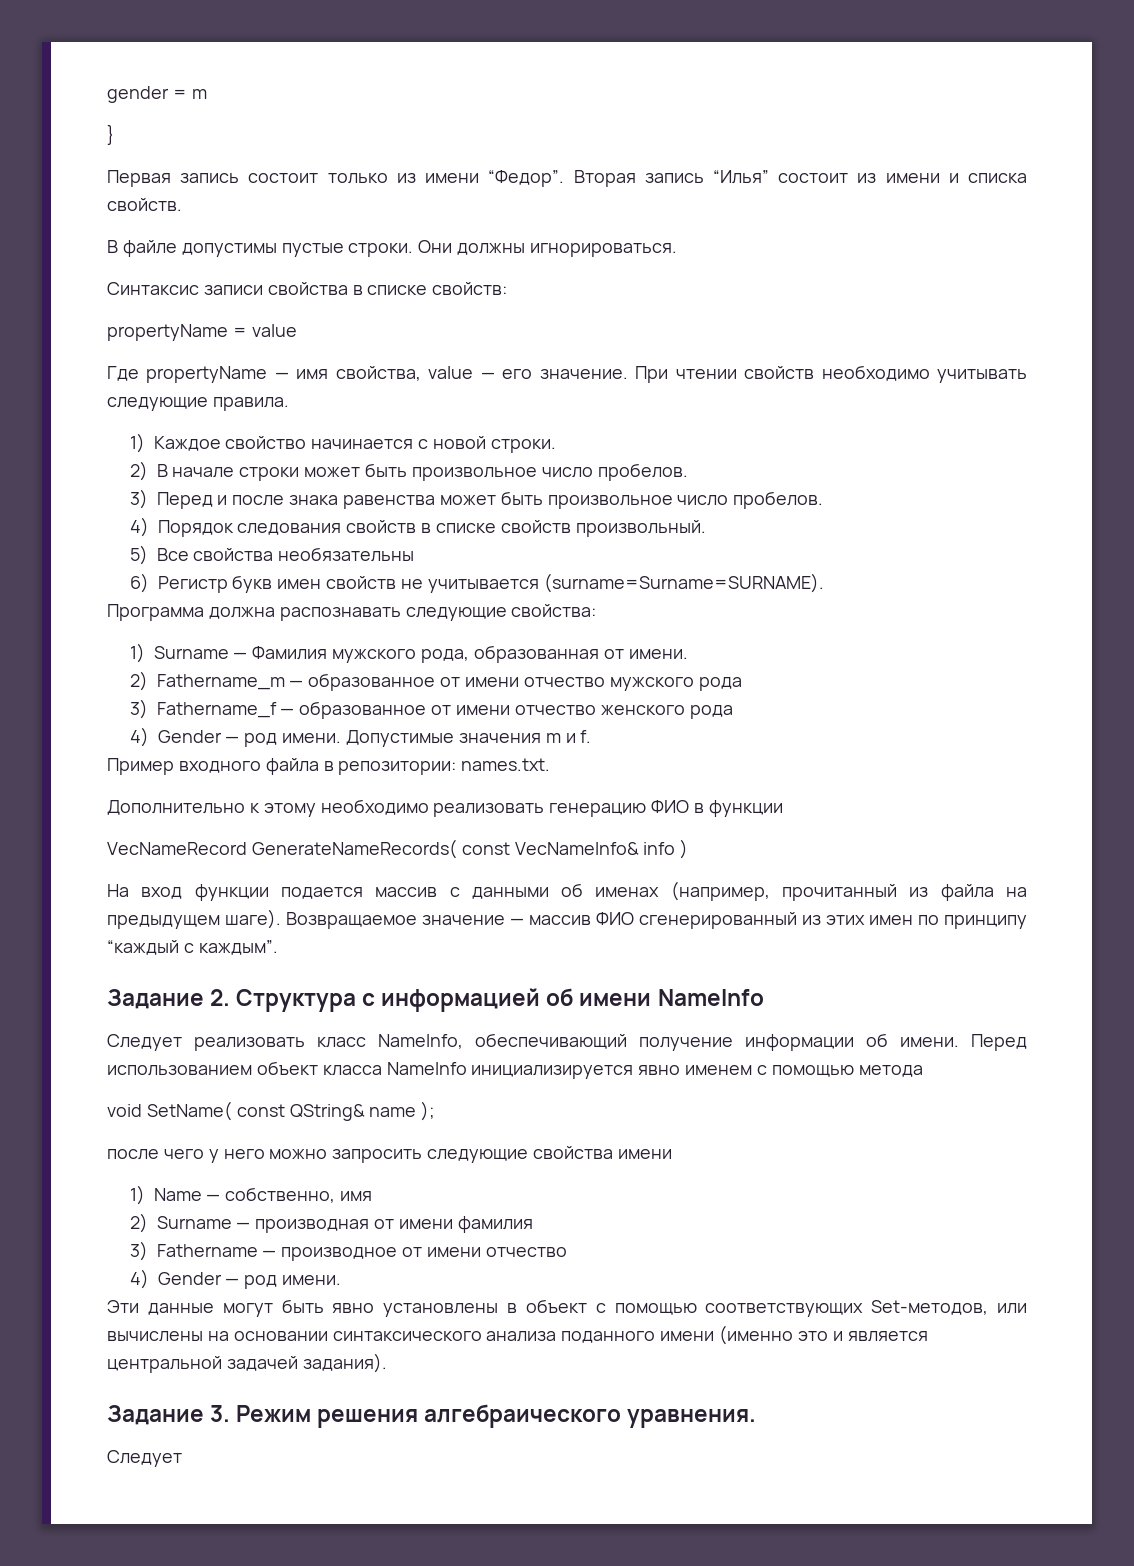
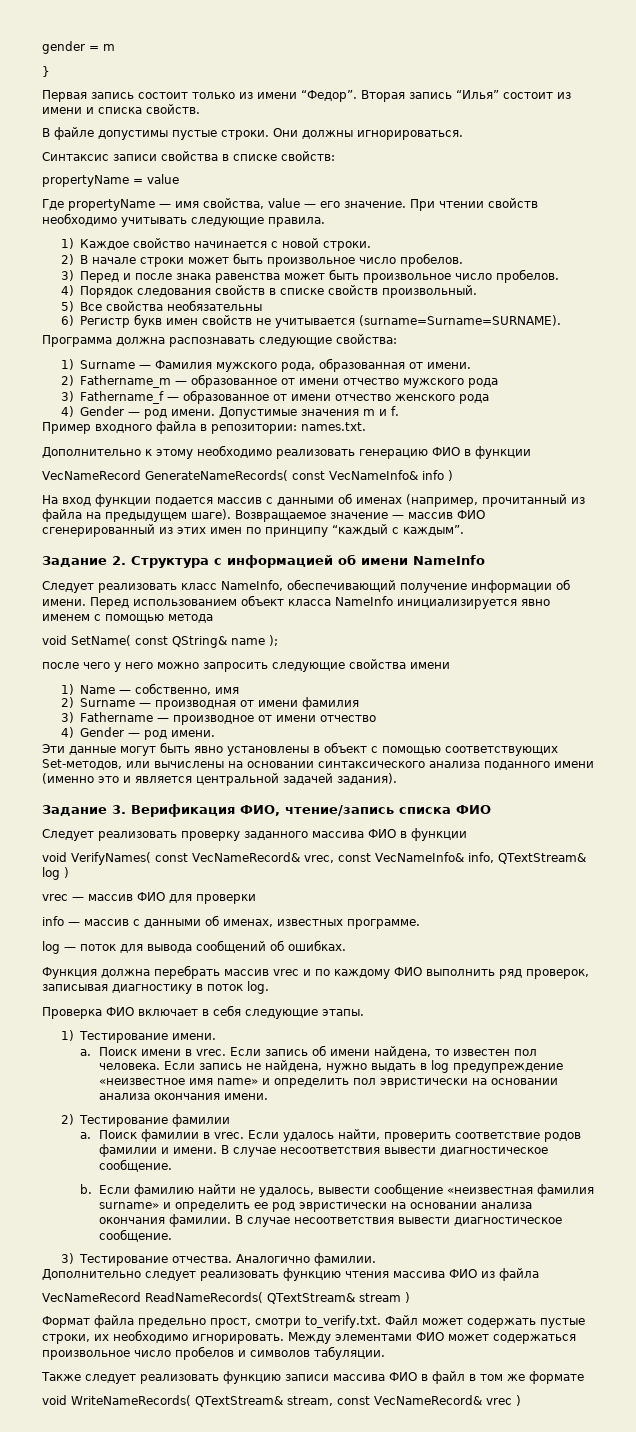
- Задание 3. Режим решения алгебраического уравнения.
- Следует
+ Задание 3. Верификация ФИО, чтение/запись списка ФИО
+ Следует реализовать проверку заданного массива ФИО в функции
+ void VerifyNames( const VecNameRecord& vrec, const VecNameInfo& info, QTextStream& log )
+ vrec — массив ФИО для проверки
+ info — массив с данными об именах, известных программе.
+ log — поток для вывода сообщений об ошибках.
+ Функция должна перебрать массив vrec и по каждому ФИО выполнить ряд проверок, записывая диагностику в поток log.
+ Проверка ФИО включает в себя следующие этапы.
+ 1) Тестирование имени.
+ a. Поиск имени в vrec. Если запись об имени найдена, то известен пол человека. Если запись не найдена, нужно выдать в log предупреждение «неизвестное имя name» и определить пол эвристически на основании анализа окончания имени.
+ 2) Тестирование фамилии
+ a. Поиск фамилии в vrec. Если удалось найти, проверить соответствие родов фамилии и имени. В случае несоответствия вывести диагностическое сообщение.
+ b. Если фамилию найти не удалось, вывести сообщение «неизвестная фамилия surname» и определить ее род эвристически на основании анализа окончания фамилии. В случае несоответствия вывести диагностическое сообщение.
+ 3) Тестирование отчества. Аналогично фамилии.
+ Дополнительно следует реализовать функцию чтения массива ФИО из файла
+ VecNameRecord ReadNameRecords( QTextStream& stream )
+ Формат файла предельно прост, смотри to_verify.txt. Файл может содержать пустые строки, их необходимо игнорировать. Между элементами ФИО может содержаться произвольное число пробелов и символов табуляции.
+ Также следует реализовать функцию записи массива ФИО в файл в том же формате
+ void WriteNameRecords( QTextStream& stream, const VecNameRecord& vrec )

